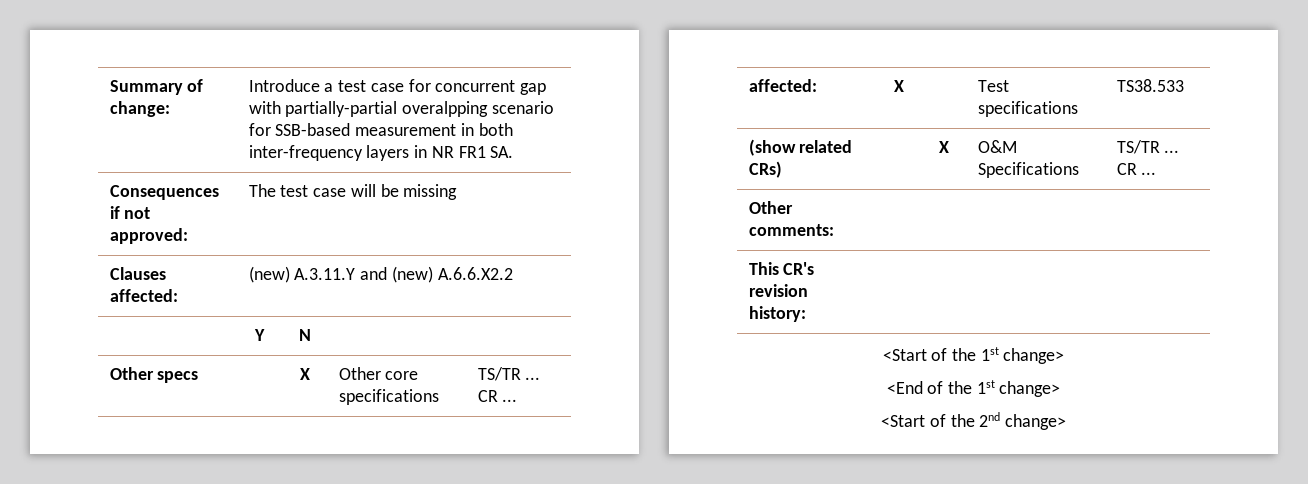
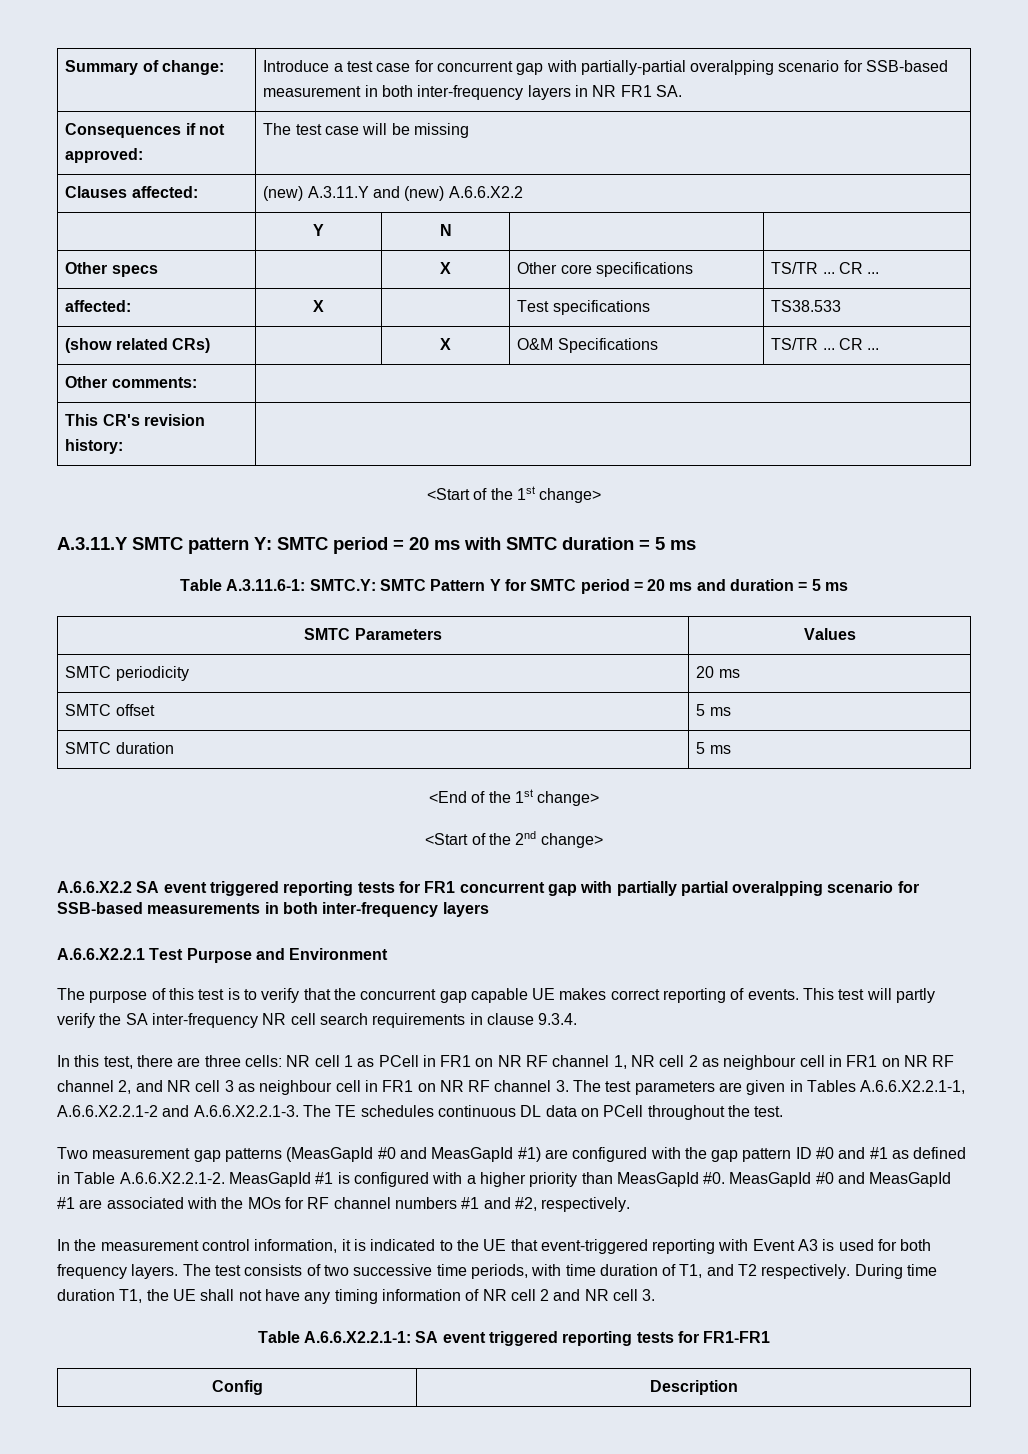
+ A.3.11.Y SMTC pattern Y: SMTC period = 20 ms with SMTC duration = 5 ms
+ Table A.3.11.6-1: SMTC.Y: SMTC Pattern Y for SMTC period = 20 ms and duration = 5 ms
+ SMTC Parameters | Values
+ SMTC periodicity | 20 ms
+ SMTC offset | 5 ms
+ SMTC duration | 5 ms
+ A.6.6.X2.2 SA event triggered reporting tests for FR1 concurrent gap with partially partial overalpping scenario for SSB-based measurements in both inter-frequency layers
+ A.6.6.X2.2.1 Test Purpose and Environment
+ The purpose of this test is to verify that the concurrent gap capable UE makes correct reporting of events. This test will partly verify the SA inter-frequency NR cell search requirements in clause 9.3.4.
+ In this test, there are three cells: NR cell 1 as PCell in FR1 on NR RF channel 1, NR cell 2 as neighbour cell in FR1 on NR RF channel 2, and NR cell 3 as neighbour cell in FR1 on NR RF channel 3. The test parameters are given in Tables A.6.6.X2.2.1-1, A.6.6.X2.2.1-2 and A.6.6.X2.2.1-3. The TE schedules continuous DL data on PCell throughout the test.
+ Two measurement gap patterns (MeasGapId #0 and MeasGapId #1) are configured with the gap pattern ID #0 and #1 as defined in Table A.6.6.X2.2.1-2. MeasGapId #1 is configured with a higher priority than MeasGapId #0. MeasGapId #0 and MeasGapId #1 are associated with the MOs for RF channel numbers #1 and #2, respectively.
+ In the measurement control information, it is indicated to the UE that event-triggered reporting with Event A3 is used for both frequency layers. The test consists of two successive time periods, with time duration of T1, and T2 respectively. During time duration T1, the UE shall not have any timing information of NR cell 2 and NR cell 3.
+ Table A.6.6.X2.2.1-1: SA event triggered reporting tests for FR1-FR1
+ Config | Description

